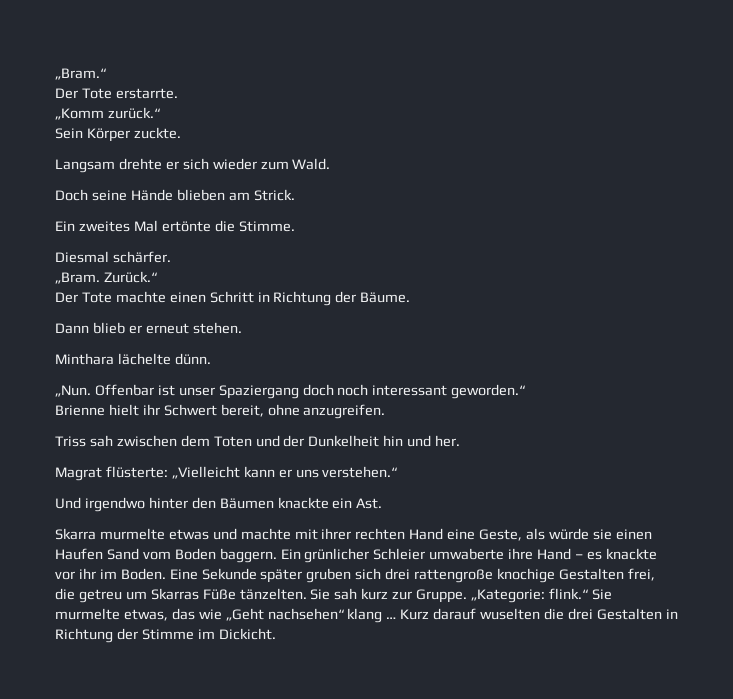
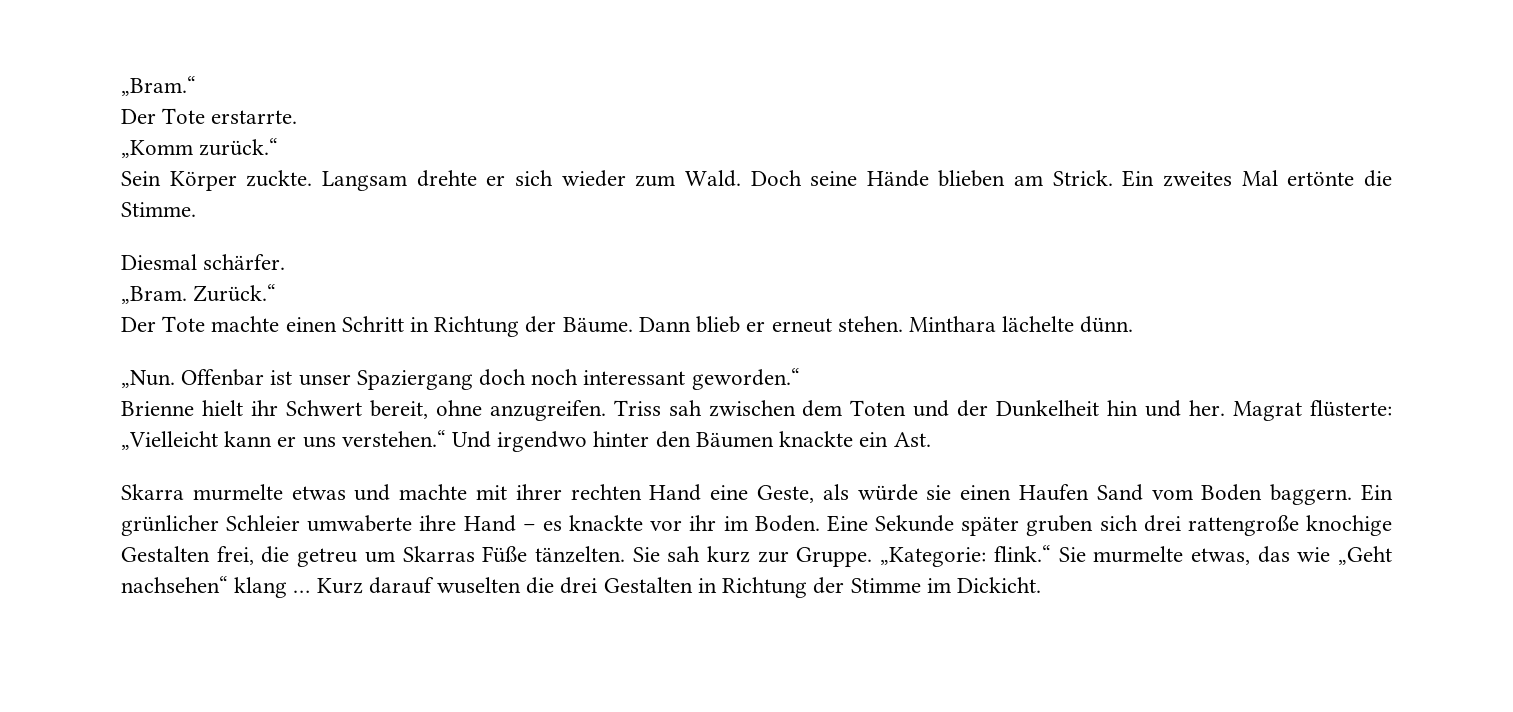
- Sein Körper zuckte.
- Langsam drehte er sich wieder zum Wald.
- Doch seine Hände blieben am Strick.
- Ein zweites Mal ertönte die Stimme.
+ Sein Körper zuckte. Langsam drehte er sich wieder zum Wald. Doch seine Hände blieben am Strick. Ein zweites Mal ertönte die Stimme.
- Der Tote machte einen Schritt in Richtung der Bäume.
- Dann blieb er erneut stehen.
- Minthara lächelte dünn.
+ Der Tote machte einen Schritt in Richtung der Bäume. Dann blieb er erneut stehen. Minthara lächelte dünn.
- Brienne hielt ihr Schwert bereit, ohne anzugreifen.
- Triss sah zwischen dem Toten und der Dunkelheit hin und her.
- Magrat flüsterte: „Vielleicht kann er uns verstehen.“
- Und irgendwo hinter den Bäumen knackte ein Ast.
+ Brienne hielt ihr Schwert bereit, ohne anzugreifen. Triss sah zwischen dem Toten und der Dunkelheit hin und her. Magrat flüsterte: „Vielleicht kann er uns verstehen.“ Und irgendwo hinter den Bäumen knackte ein Ast.

